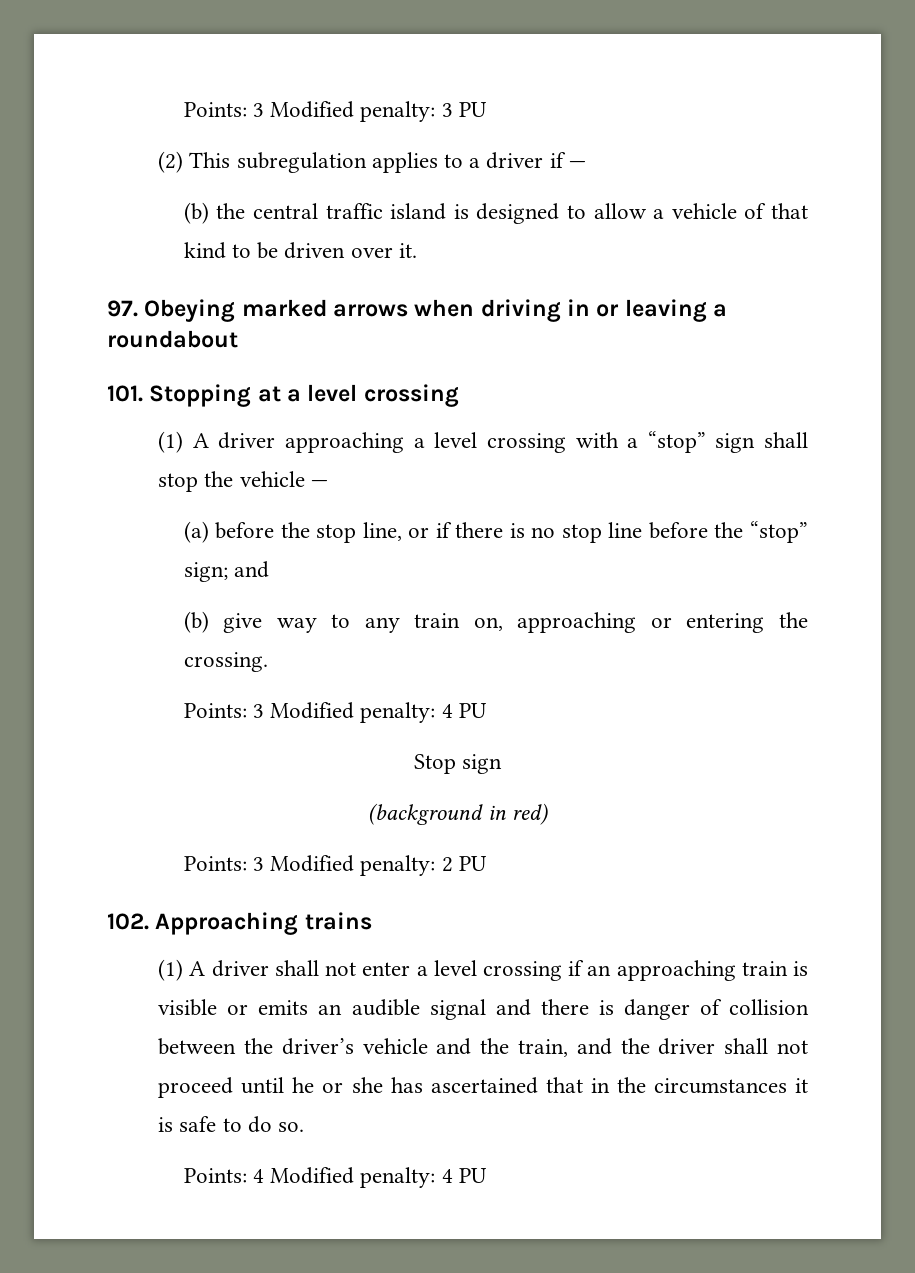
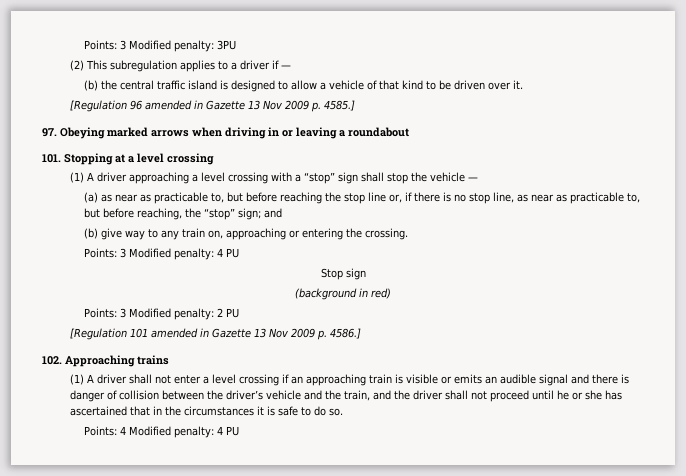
- Points: 3 Modified penalty: 3 PU
+ Points: 3 Modified penalty: 3PU
+ [Regulation 96 amended in Gazette 13 Nov 2009 p. 4585.]
- (a) before the stop line, or if there is no stop line before the “stop” sign; and
+ (a) as near as practicable to, but before reaching the stop line or, if there is no stop line, as near as practicable to, but before reaching, the “stop” sign; and
+ [Regulation 101 amended in Gazette 13 Nov 2009 p. 4586.]

